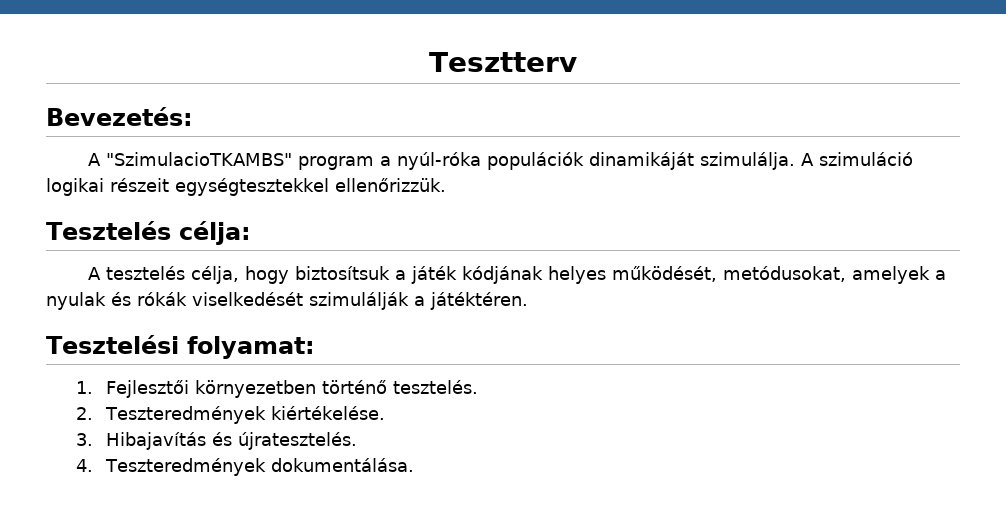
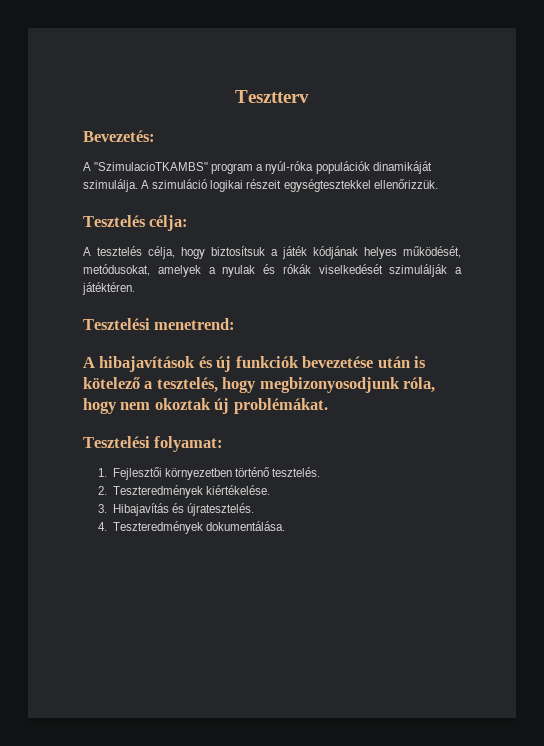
+ Tesztelési menetrend:
+ A hibajavítások és új funkciók bevezetése után is kötelező a tesztelés, hogy megbizonyosodjunk róla, hogy nem okoztak új problémákat.

